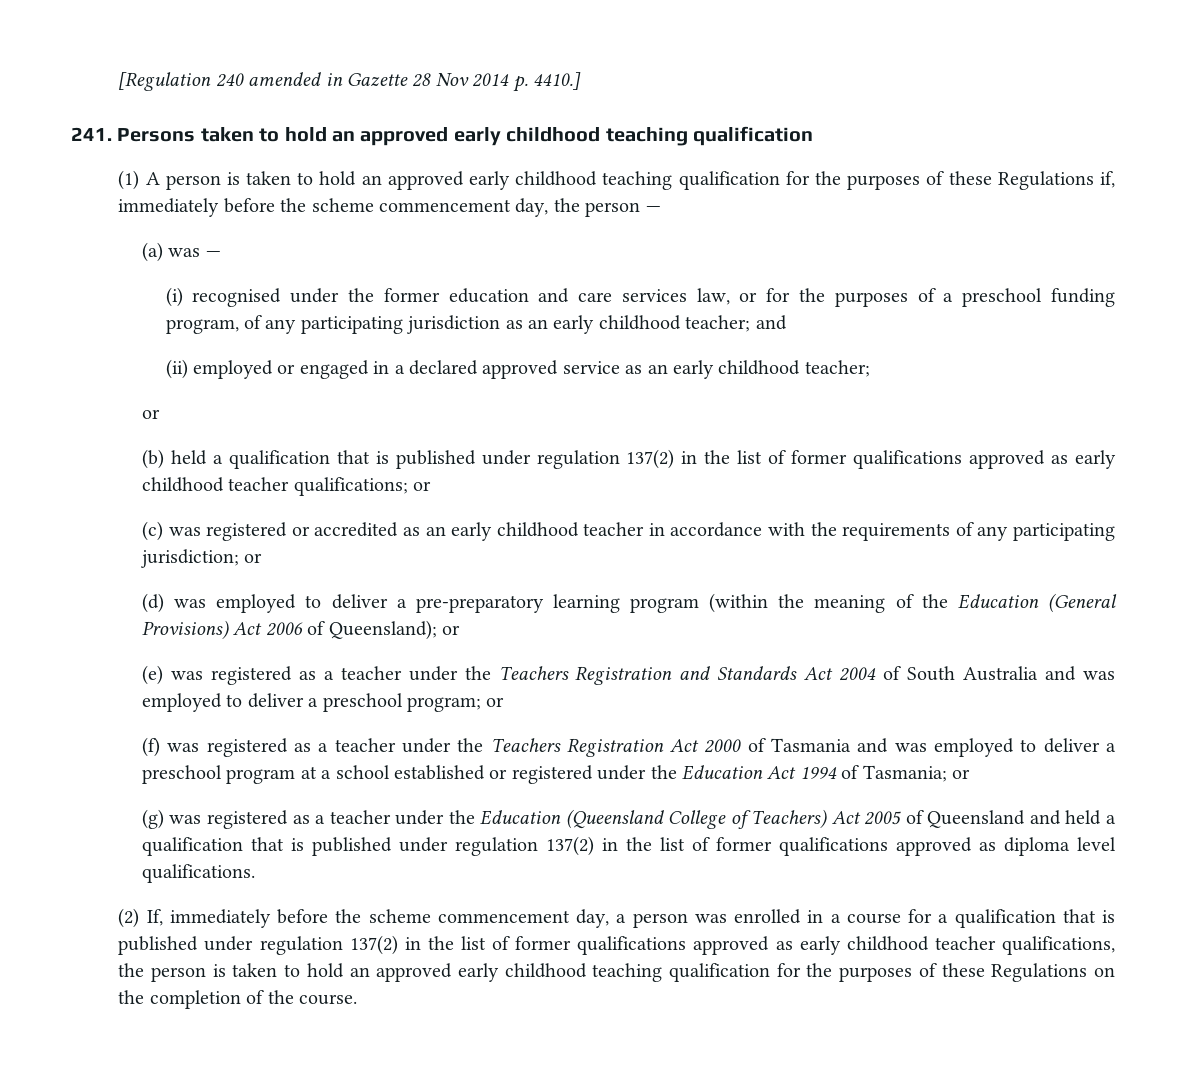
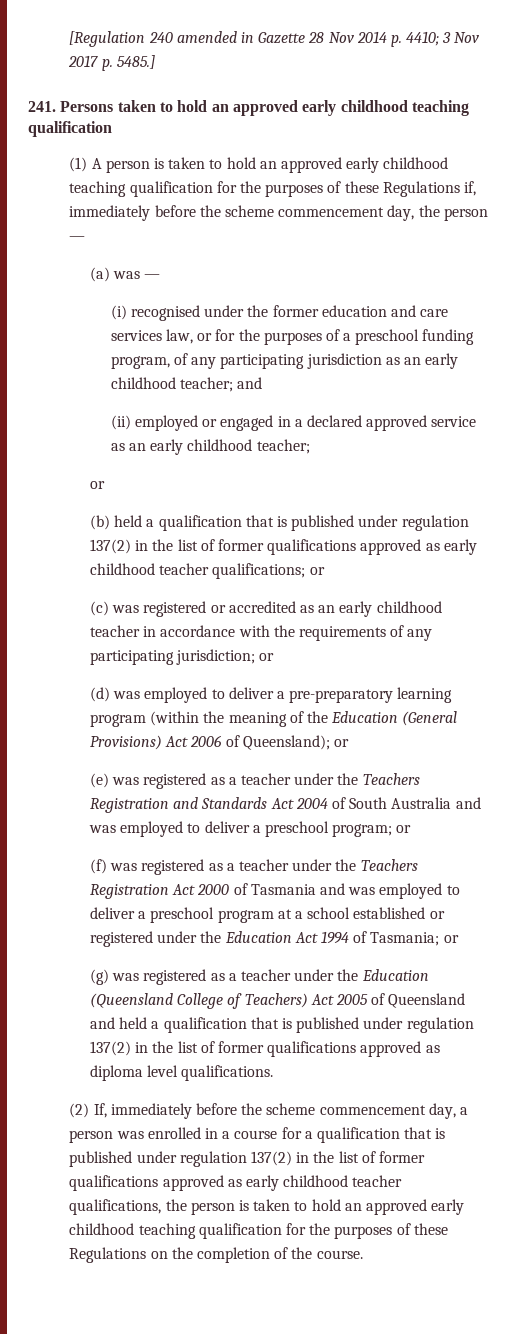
- [Regulation 240 amended in Gazette 28 Nov 2014 p. 4410.]
+ [Regulation 240 amended in Gazette 28 Nov 2014 p. 4410; 3 Nov 2017 p. 5485.]

